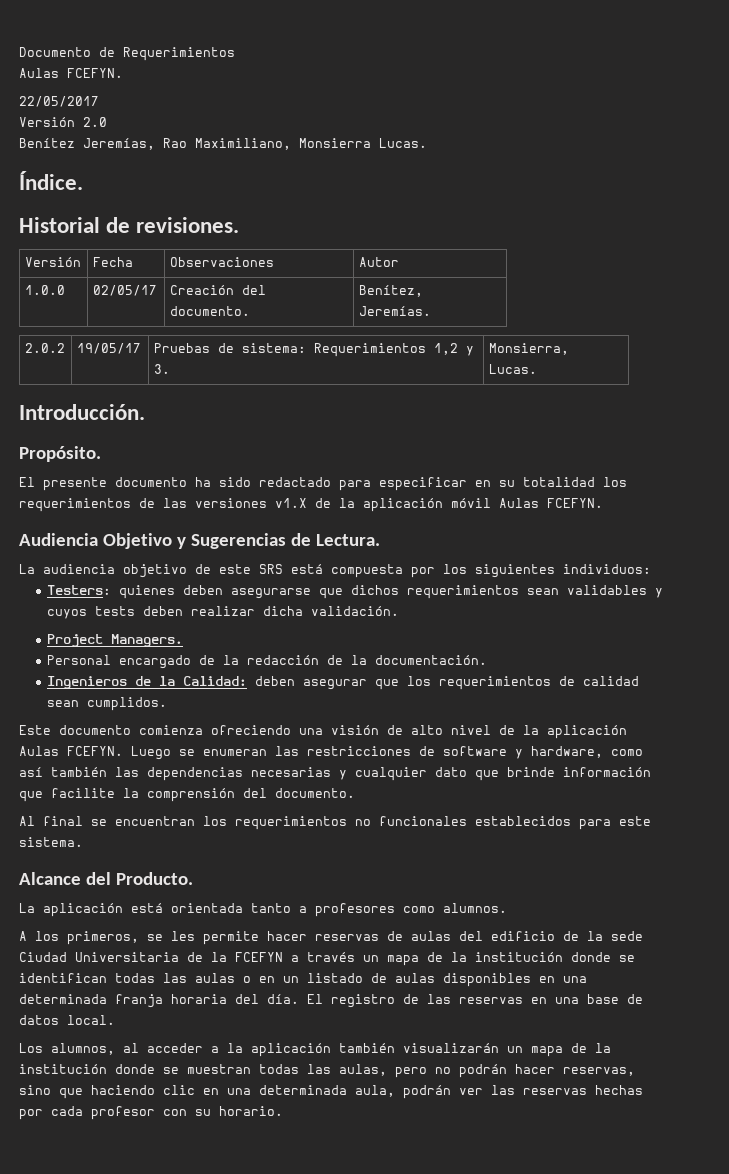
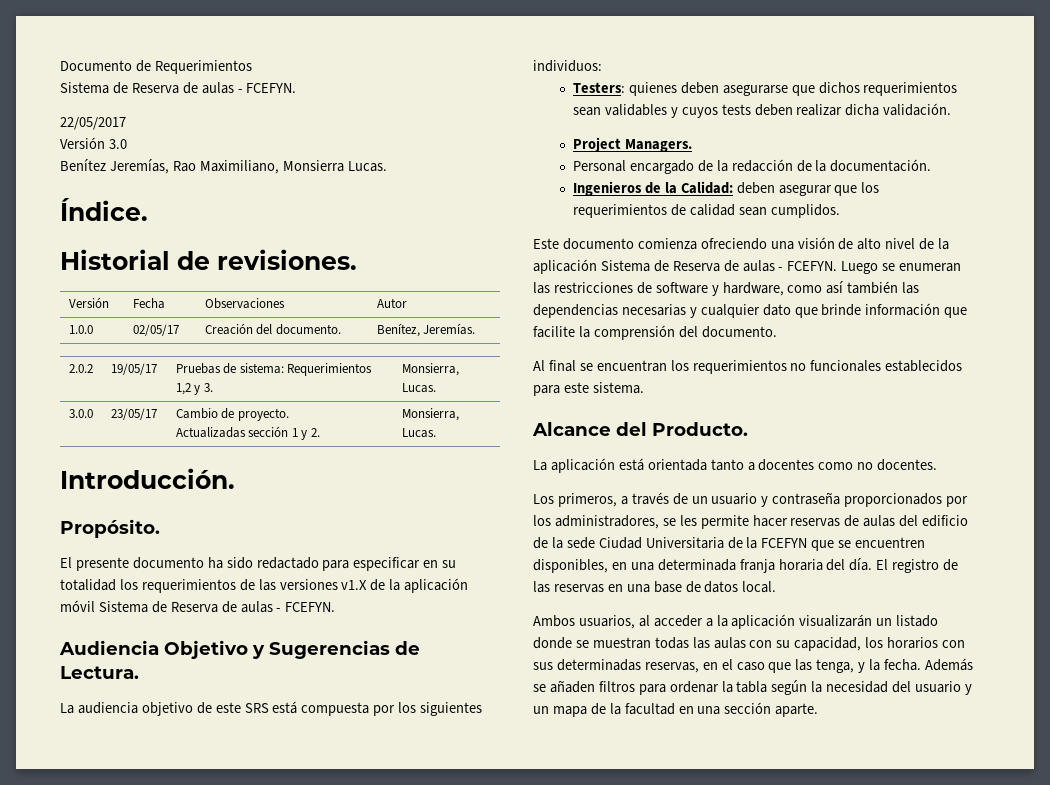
  Documento de Requerimientos
- Aulas FCEFYN.
+ Sistema de Reserva de aulas - FCEFYN.
- Versión 2.0
+ Versión 3.0
+ 3.0.0 | 23/05/17 | Cambio de proyecto.
+ Actualizadas sección 1 y 2. | Monsierra, Lucas.
- El presente documento ha sido redactado para especificar en su totalidad los requerimientos de las versiones v1.X de la aplicación móvil Aulas FCEFYN.
+ El presente documento ha sido redactado para especificar en su totalidad los requerimientos de las versiones v1.X de la aplicación móvil Sistema de Reserva de aulas - FCEFYN.
- Este documento comienza ofreciendo una visión de alto nivel de la aplicación Aulas FCEFYN.
+ Este documento comienza ofreciendo una visión de alto nivel de la aplicación Sistema de Reserva de aulas - FCEFYN.
- La aplicación está orientada tanto a profesores como alumnos.
- A los primeros, se les permite hacer reservas de aulas del edificio de la sede Ciudad Universitaria de la FCEFYN a través un mapa de la institución donde se identifican todas las aulas o en un listado de aulas disponibles en una determinada franja horaria del día.
+ La aplicación está orientada tanto a docentes como no docentes.
+ Los primeros, a través de un usuario y contraseña proporcionados por los administradores, se les permite hacer reservas de aulas del edificio de la sede Ciudad Universitaria de la FCEFYN que se encuentren disponibles, en una determinada franja horaria del día.
- Los alumnos, al acceder a la aplicación también visualizarán un mapa de la institución donde se muestran todas las aulas, pero no podrán hacer reservas, sino que haciendo clic en una determinada aula, podrán ver las reservas hechas por cada profesor con su horario.
+ Ambos usuarios, al acceder a la aplicación visualizarán un listado donde se muestran todas las aulas con su capacidad, los horarios con sus determinadas reservas, en el caso que las tenga, y la fecha. Además se añaden filtros para ordenar la tabla según la necesidad del usuario y un mapa de la facultad en una sección aparte.

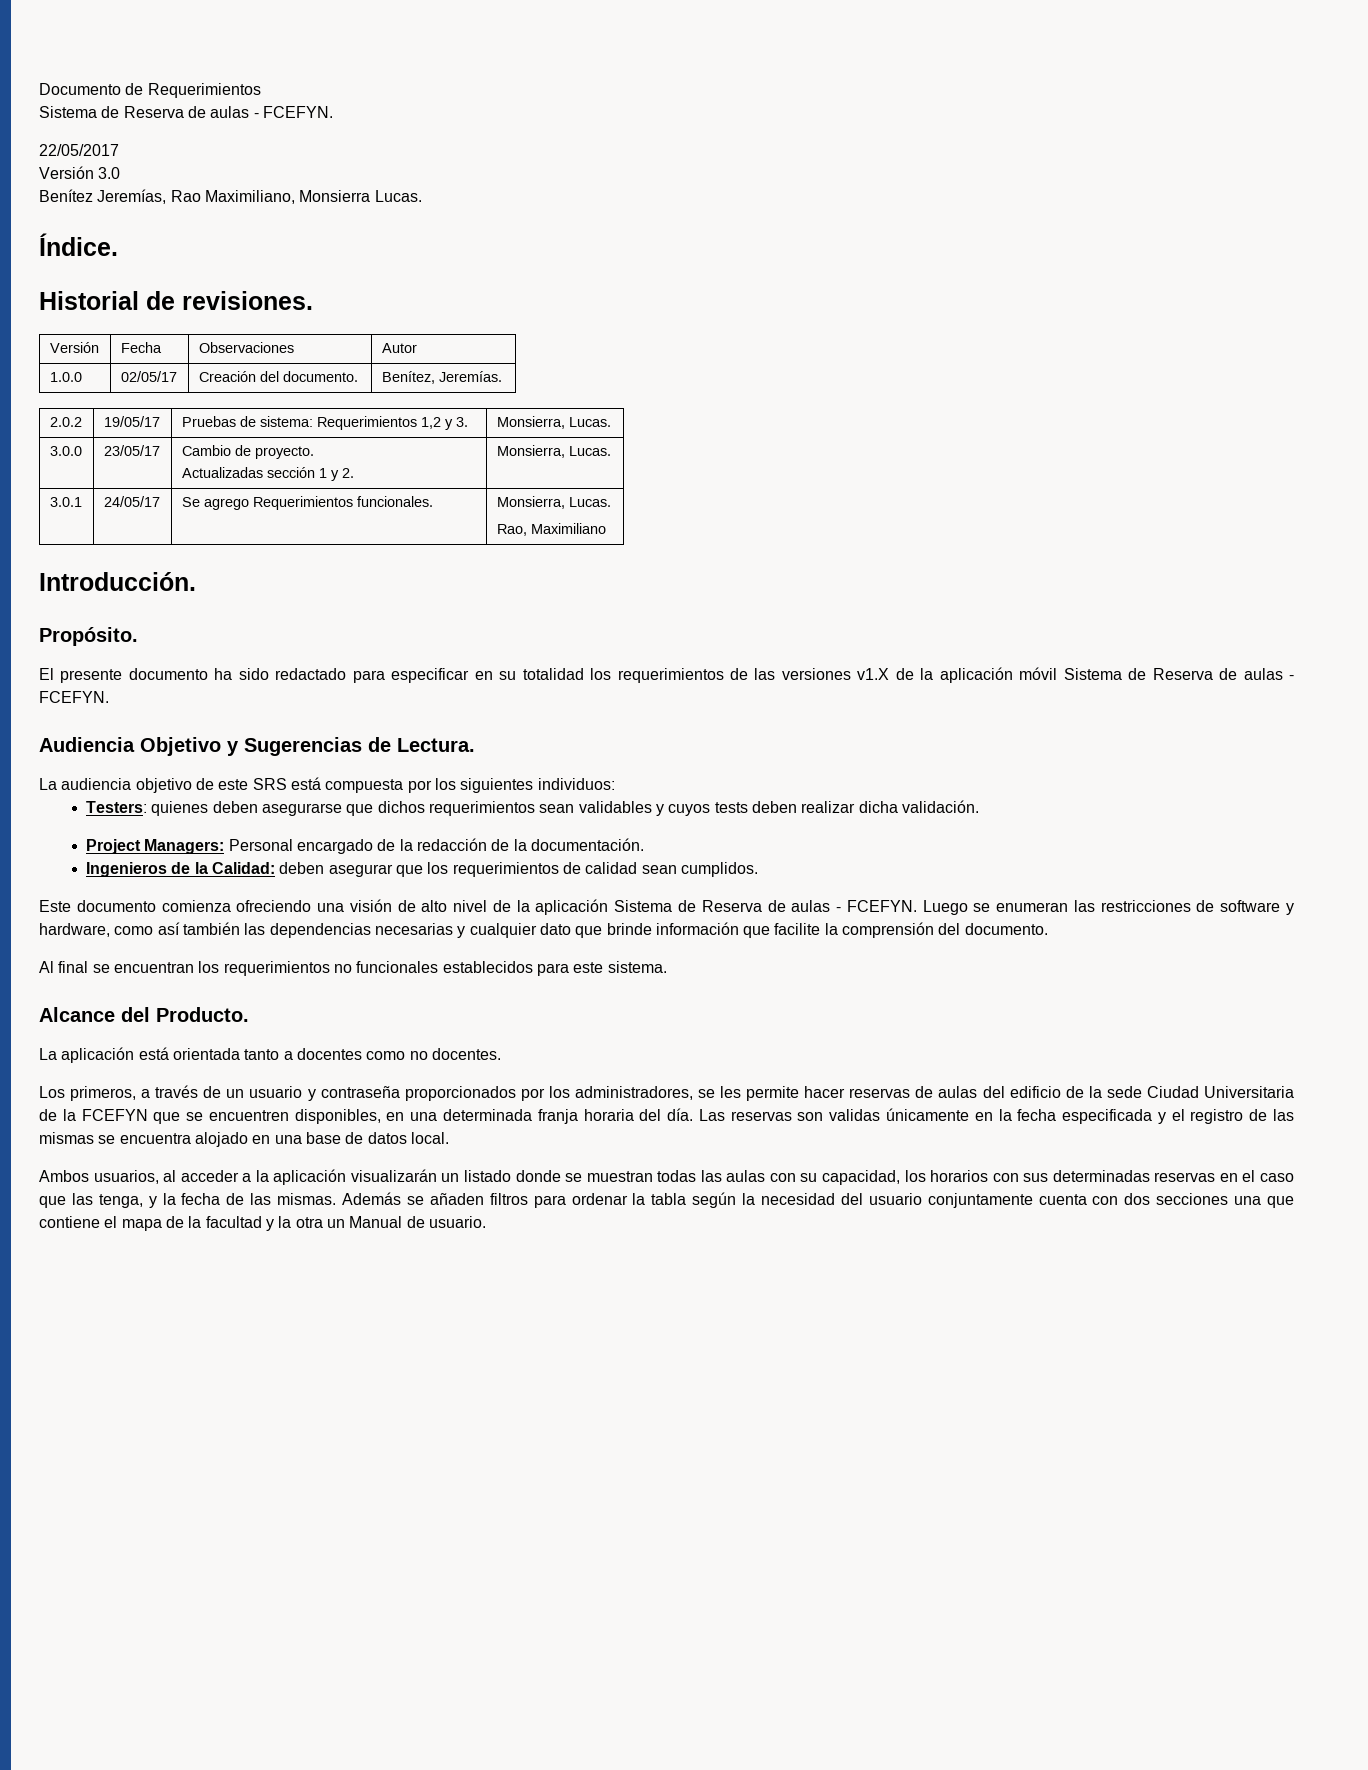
+ 3.0.1 | 24/05/17 | Se agrego Requerimientos funcionales. | Monsierra, Lucas.
+ Rao, Maximiliano
- Project Managers.
- Personal encargado de la redacción de la documentación.
+ Project Managers: Personal encargado de la redacción de la documentación.
- El registro de las reservas en una base de datos local.
+ Las reservas son validas únicamente en la fecha especificada y el registro de las mismas se encuentra alojado en una base de datos local.
- Ambos usuarios, al acceder a la aplicación visualizarán un listado donde se muestran todas las aulas con su capacidad, los horarios con sus determinadas reservas, en el caso que las tenga, y la fecha.
+ Ambos usuarios, al acceder a la aplicación visualizarán un listado donde se muestran todas las aulas con su capacidad, los horarios con sus determinadas reservas en el caso que las tenga, y la fecha de las mismas.
- Además se añaden filtros para ordenar la tabla según la necesidad del usuario y un mapa de la facultad en una sección aparte.
+ Además se añaden filtros para ordenar la tabla según la necesidad del usuario conjuntamente cuenta con dos secciones una que contiene el mapa de la facultad y la otra un Manual de usuario.

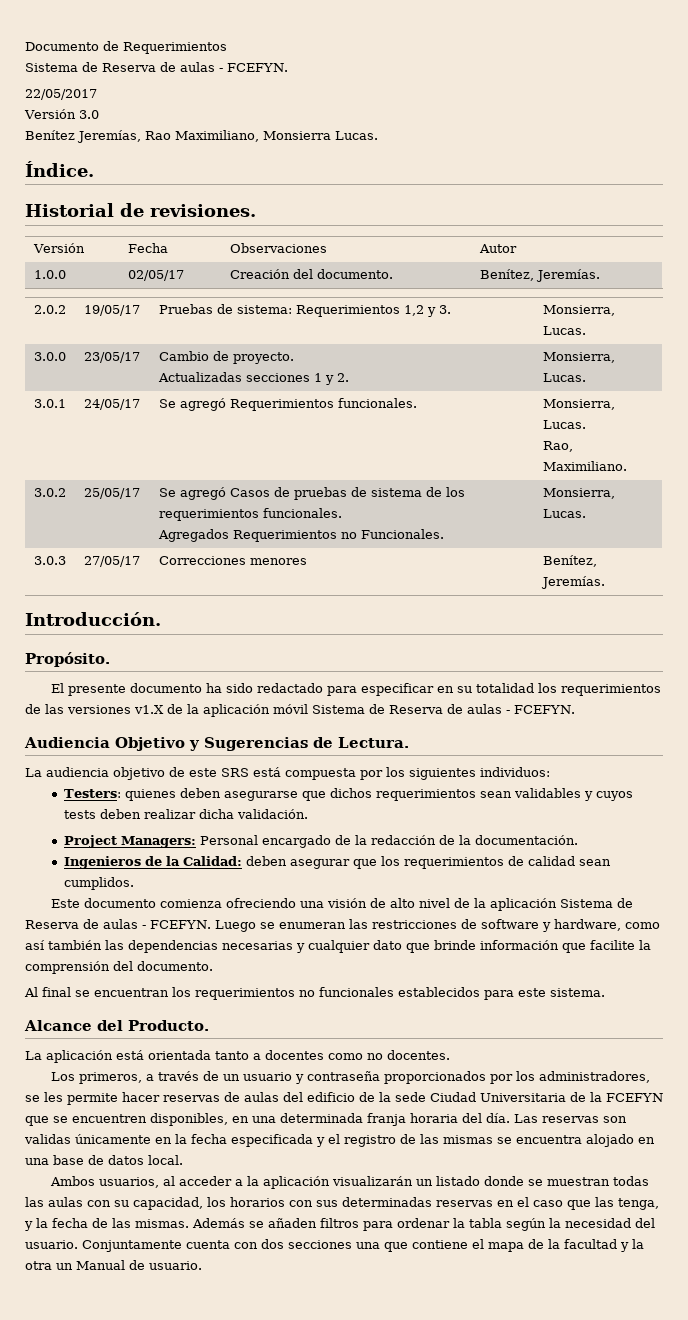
  3.0.0 | 23/05/17 | Cambio de proyecto.
- Actualizadas sección 1 y 2. | Monsierra, Lucas.
+ Actualizadas secciones 1 y 2. | Monsierra, Lucas.
- 3.0.1 | 24/05/17 | Se agrego Requerimientos funcionales. | Monsierra, Lucas.
- Rao, Maximiliano
+ 3.0.1 | 24/05/17 | Se agregó Requerimientos funcionales. | Monsierra, Lucas.
+ Rao, Maximiliano.
+ 3.0.2 | 25/05/17 | Se agregó Casos de pruebas de sistema de los requerimientos funcionales.
+ Agregados Requerimientos no Funcionales. | Monsierra, Lucas.
+ 3.0.3 | 27/05/17 | Correcciones menores | Benítez, Jeremías.
- Además se añaden filtros para ordenar la tabla según la necesidad del usuario conjuntamente cuenta con dos secciones una que contiene el mapa de la facultad y la otra un Manual de usuario.
+ Además se añaden filtros para ordenar la tabla según la necesidad del usuario. Conjuntamente cuenta con dos secciones una que contiene el mapa de la facultad y la otra un Manual de usuario.

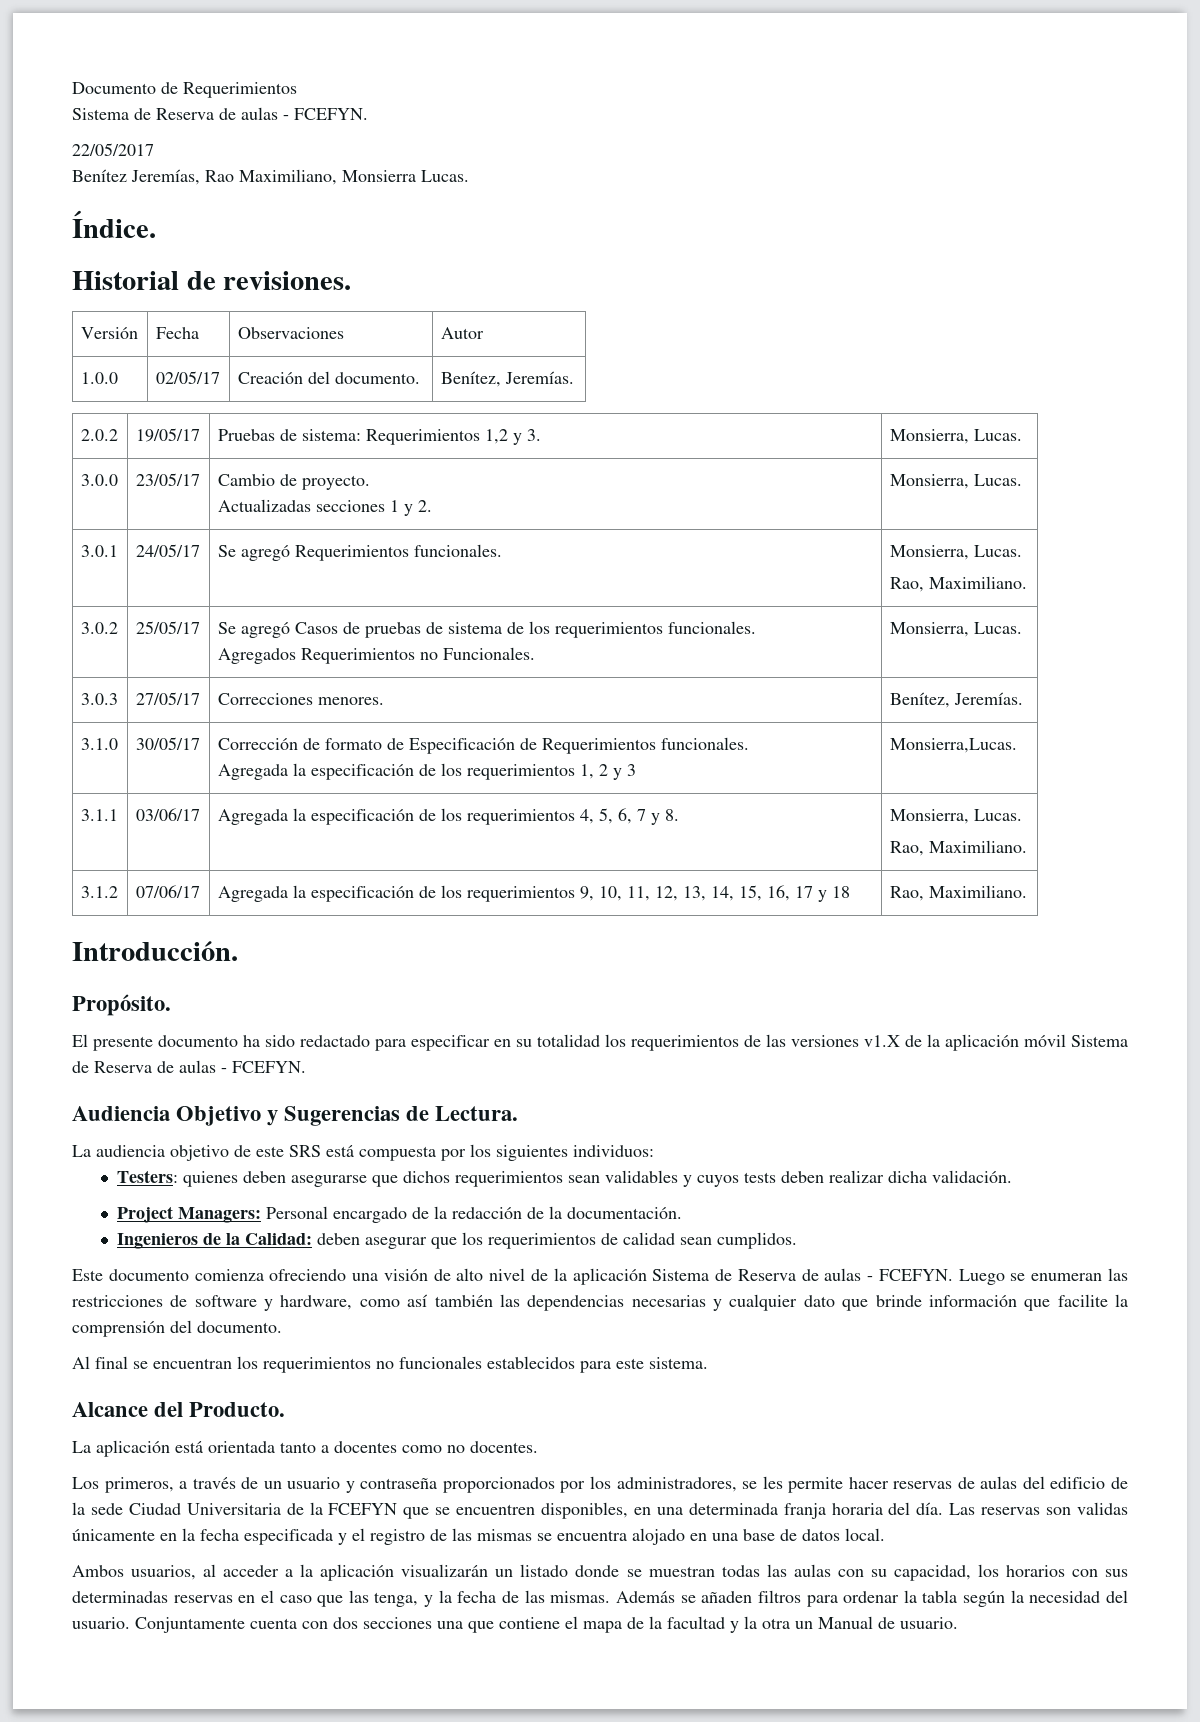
- Versión 3.0
- 3.0.3 | 27/05/17 | Correcciones menores | Benítez, Jeremías.
+ 3.0.3 | 27/05/17 | Correcciones menores. | Benítez, Jeremías.
+ 3.1.0 | 30/05/17 | Corrección de formato de Especificación de Requerimientos funcionales.
+ Agregada la especificación de los requerimientos 1, 2 y 3 | Monsierra,Lucas.
+ 3.1.1 | 03/06/17 | Agregada la especificación de los requerimientos 4, 5, 6, 7 y 8. | Monsierra, Lucas.
+ Rao, Maximiliano.
+ 3.1.2 | 07/06/17 | Agregada la especificación de los requerimientos 9, 10, 11, 12, 13, 14, 15, 16, 17 y 18 | Rao, Maximiliano.

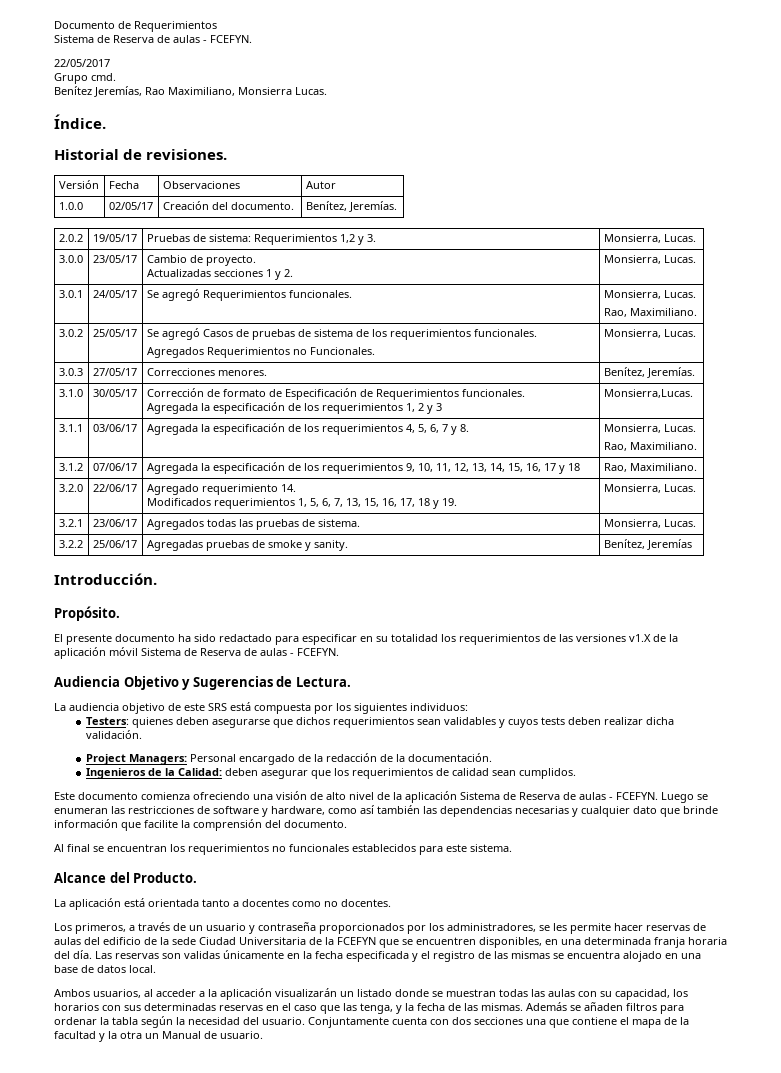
+ Grupo cmd.
+ 3.2.0 | 22/06/17 | Agregado requerimiento 14.
+ Modificados requerimientos 1, 5, 6, 7, 13, 15, 16, 17, 18 y 19. | Monsierra, Lucas.
+ 3.2.1 | 23/06/17 | Agregados todas las pruebas de sistema. | Monsierra, Lucas.
+ 3.2.2 | 25/06/17 | Agregadas pruebas de smoke y sanity. | Benítez, Jeremías

